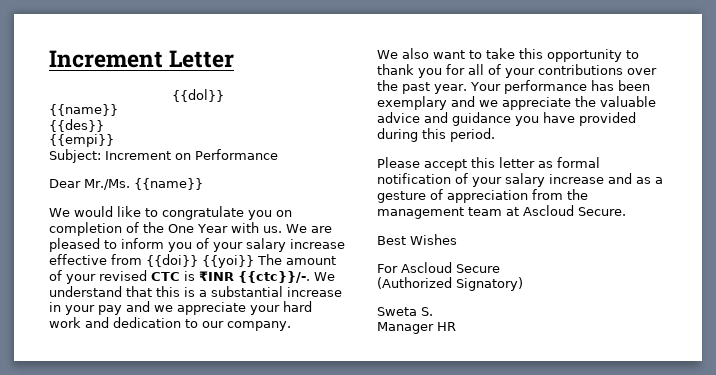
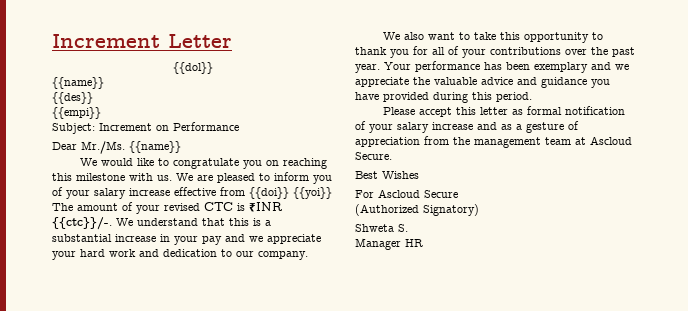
- We would like to congratulate you on completion of the One Year with us.
+ We would like to congratulate you on reaching this milestone with us.
- Sweta S.
+ Shweta S.

